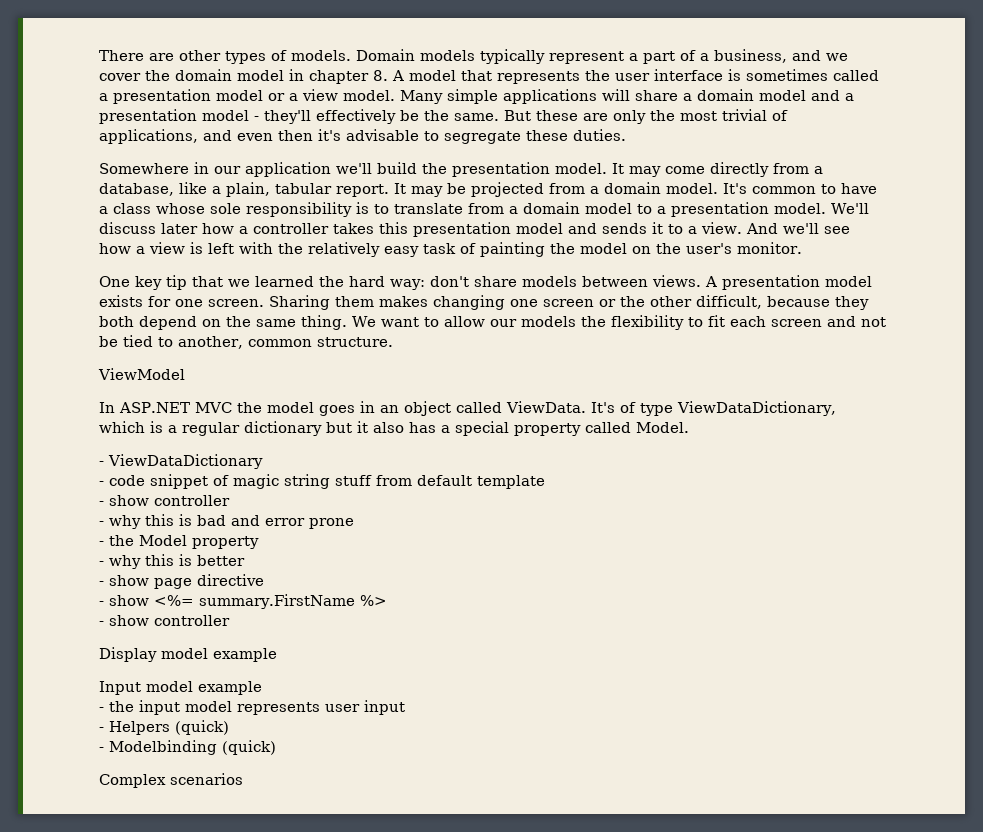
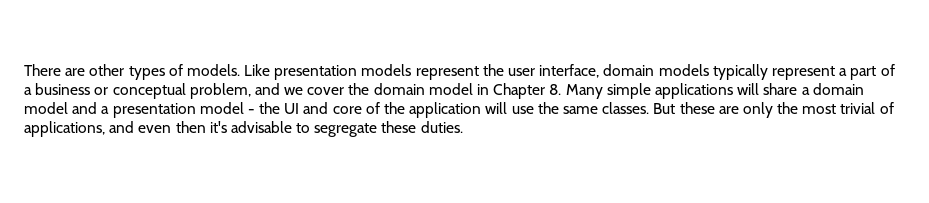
- Domain models typically represent a part of a business, and we cover the domain model in chapter 8. A model that represents the user interface is sometimes called a presentation model or a view model. Many simple applications will share a domain model and a presentation model - they'll effectively be the same.
+ Like presentation models represent the user interface, domain models typically represent a part of a business or conceptual problem, and we cover the domain model in Chapter 8. Many simple applications will share a domain model and a presentation model - the UI and core of the application will use the same classes.
- Somewhere in our application we'll build the presentation model. It may come directly from a database, like a plain, tabular report. It may be projected from a domain model. It's common to have a class whose sole responsibility is to translate from a domain model to a presentation model. We'll discuss later how a controller takes this presentation model and sends it to a view. And we'll see how a view is left with the relatively easy task of painting the model on the user's monitor.
- One key tip that we learned the hard way: don't share models between views. A presentation model exists for one screen. Sharing them makes changing one screen or the other difficult, because they both depend on the same thing. We want to allow our models the flexibility to fit each screen and not be tied to another, common structure.
- ViewModel
- In ASP.NET MVC the model goes in an object called ViewData. It's of type ViewDataDictionary, which is a regular dictionary but it also has a special property called Model.
- - ViewDataDictionary
- - code snippet of magic string stuff from default template
- - show controller
- - why this is bad and error prone
- - the Model property
- - why this is better
- - show page directive
- - show <%= summary.FirstName %>
- - show controller
- Display model example
- Input model example
- - the input model represents user input
- - Helpers (quick)
- - Modelbinding (quick)
- Complex scenarios

